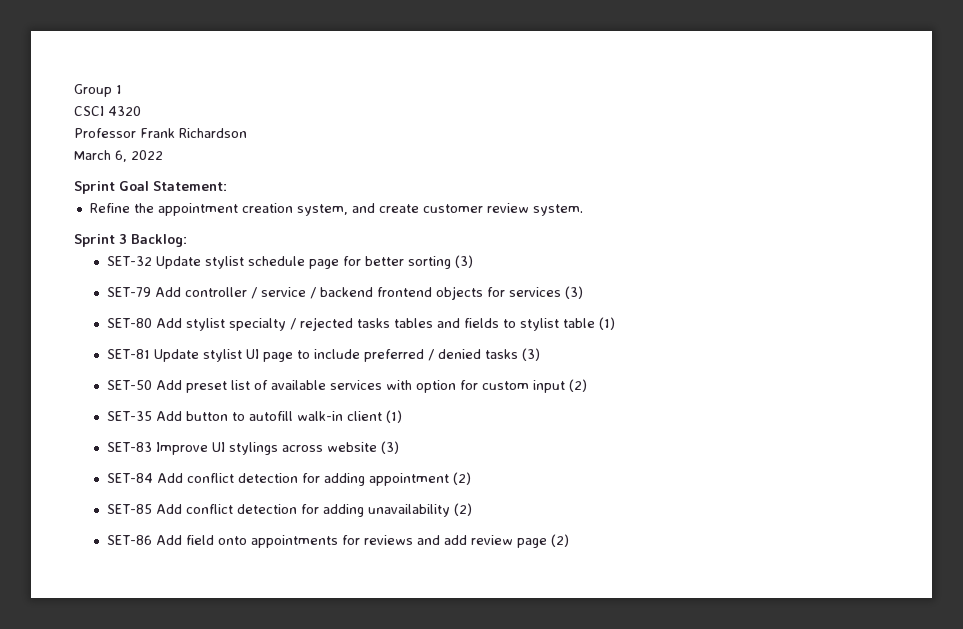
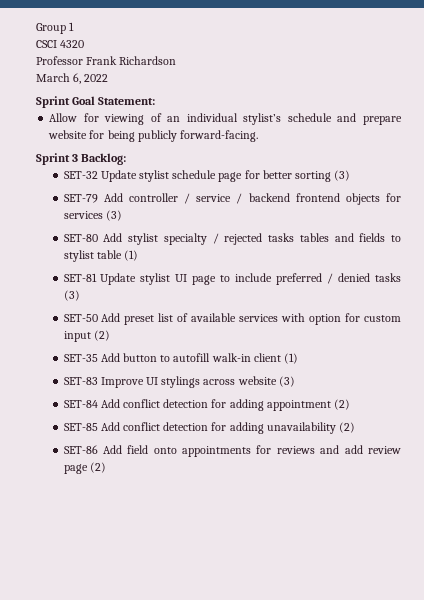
- Refine the appointment creation system, and create customer review system.
+ Allow for viewing of an individual stylist’s schedule and prepare website for being publicly forward-facing.

